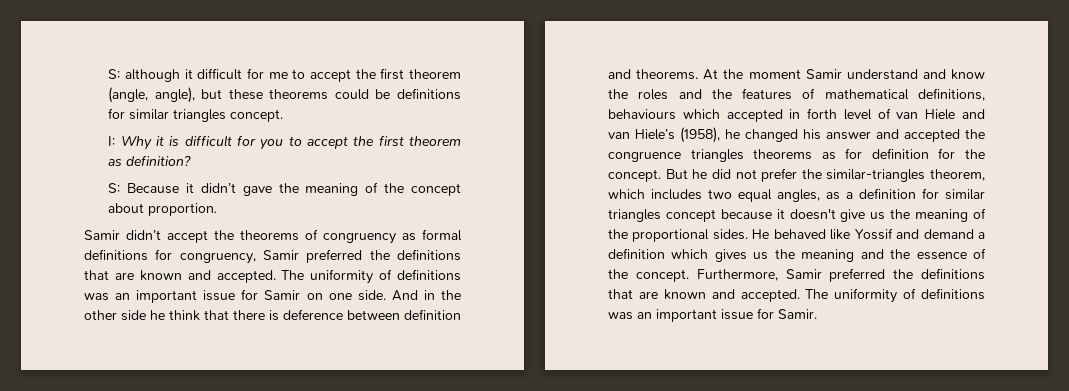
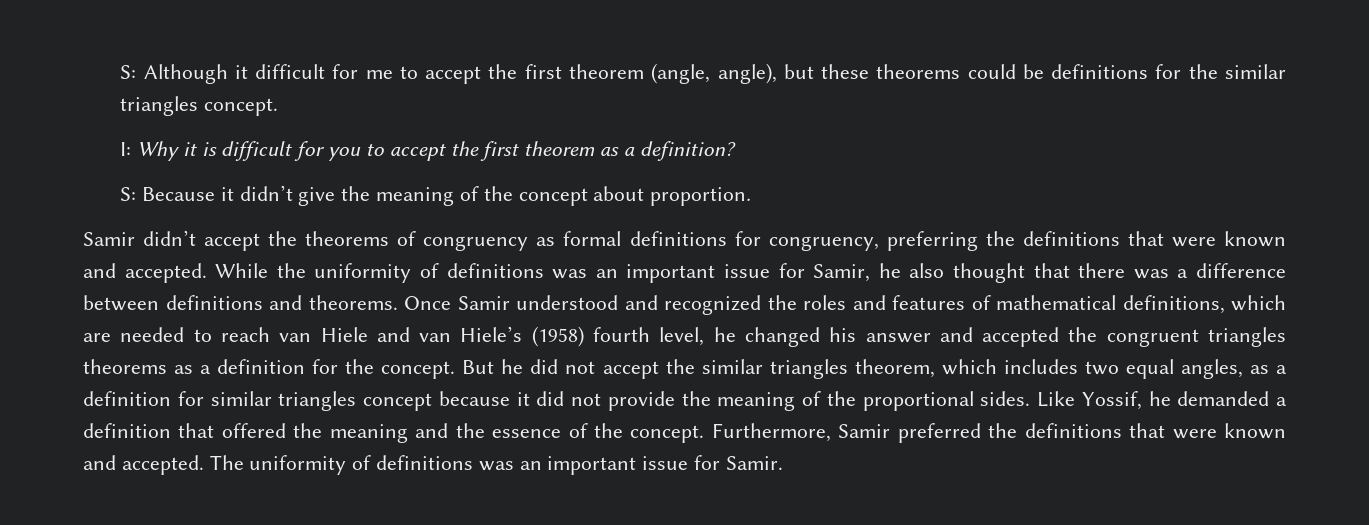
- S: although it difficult for me to accept the first theorem (angle, angle), but these theorems could be definitions for similar triangles concept.
+ S: Although it difficult for me to accept the first theorem (angle, angle), but these theorems could be definitions for the similar triangles concept.
- I: Why it is difficult for you to accept the first theorem as definition?
+ I: Why it is difficult for you to accept the first theorem as a definition?
- S: Because it didn’t gave the meaning of the concept about proportion.
+ S: Because it didn’t give the meaning of the concept about proportion.
- Samir didn’t accept the theorems of congruency as formal definitions for congruency, Samir preferred the definitions that are known and accepted. The uniformity of definitions was an important issue for Samir on one side. And in the other side he think that there is deference between definition and theorems. At the moment Samir understand and know the roles and the features of mathematical definitions, behaviours which accepted in forth level of van Hiele and van Hiele’s (1958), he changed his answer and accepted the congruence triangles theorems as for definition for the concept.
+ Samir didn’t accept the theorems of congruency as formal definitions for congruency, preferring the definitions that were known and accepted. While the uniformity of definitions was an important issue for Samir, he also thought that there was a difference between definitions and theorems. Once Samir understood and recognized the roles and features of mathematical definitions, which are needed to reach van Hiele and van Hiele’s (1958) fourth level, he changed his answer and accepted the congruent triangles theorems as a definition for the concept.
- But he did not prefer the similar-triangles theorem, which includes two equal angles, as a definition for similar triangles concept because it doesn't give us the meaning of the proportional sides.
+ But he did not accept the similar triangles theorem, which includes two equal angles, as a definition for similar triangles concept because it did not provide the meaning of the proportional sides.
- He behaved like Yossif and demand a definition which gives us the meaning and the essence of the concept.
+ Like Yossif, he demanded a definition that offered the meaning and the essence of the concept.
- Furthermore, Samir preferred the definitions that are known and accepted.
+ Furthermore, Samir preferred the definitions that were known and accepted.

